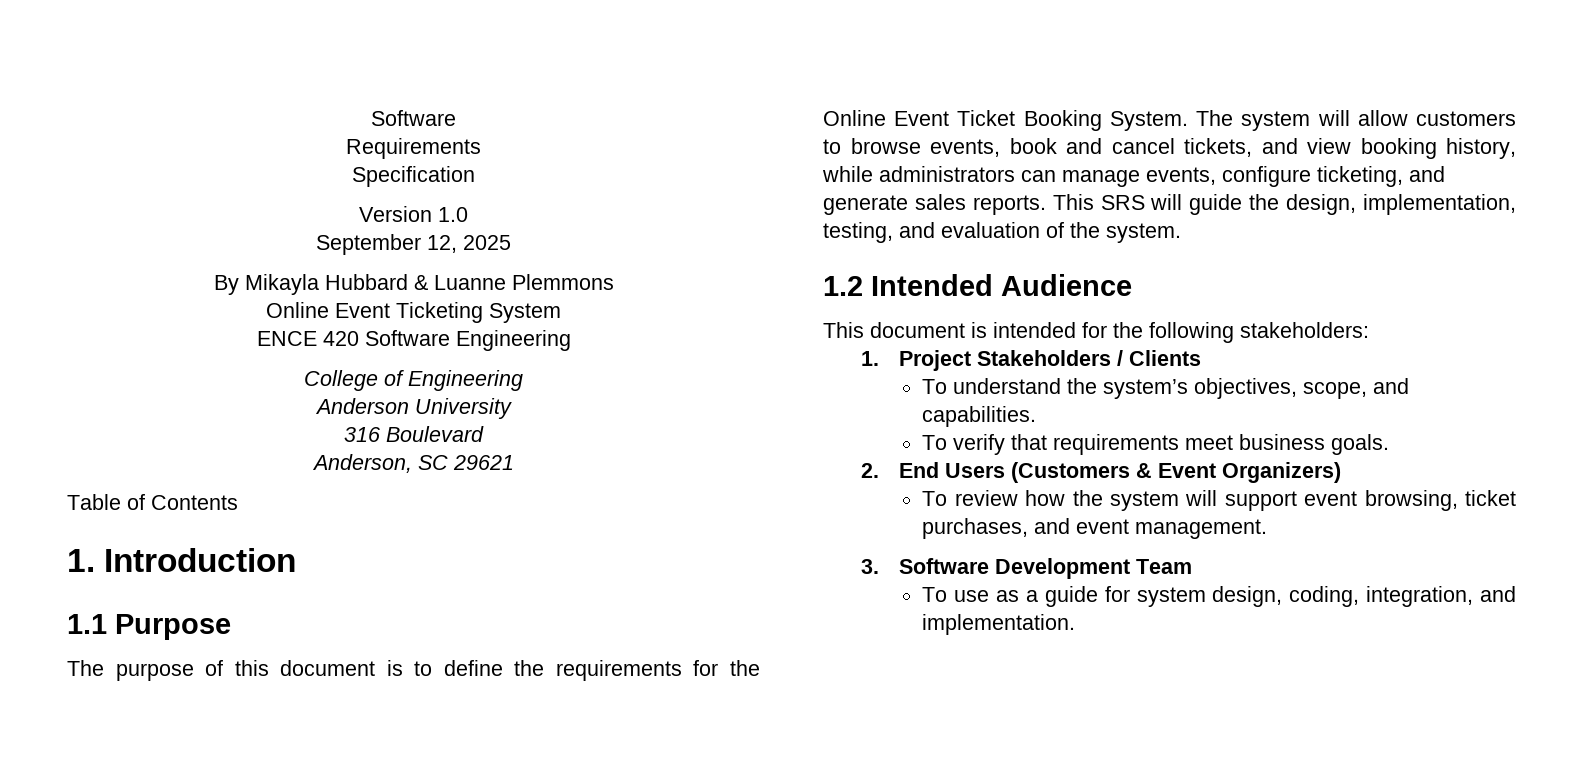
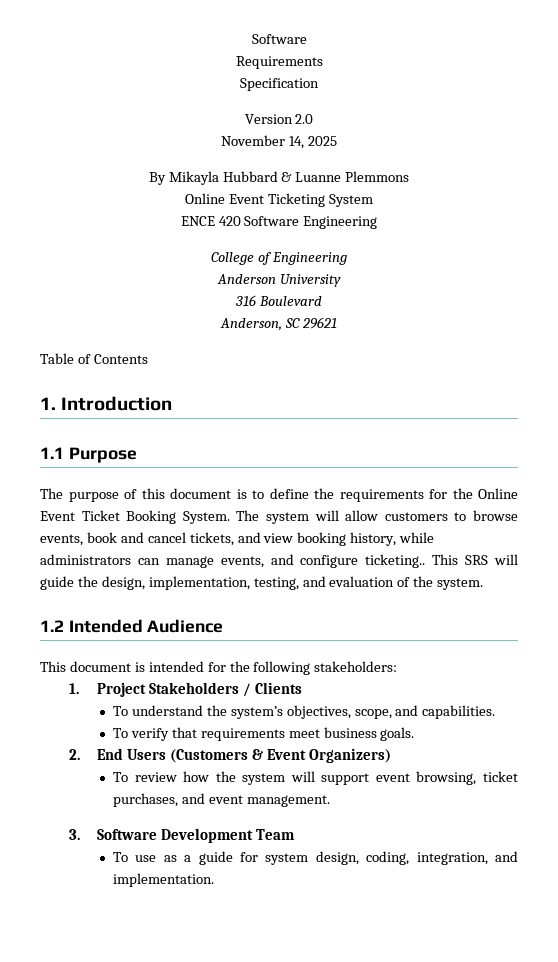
- Version 1.0
- September 12, 2025
+ Version 2.0
+ November 14, 2025
- The system will allow customers to browse events, book and cancel tickets, and view booking history, while administrators can manage events, configure ticketing, and generate sales reports.
+ The system will allow customers to browse events, book and cancel tickets, and view booking history, while administrators can manage events, and configure ticketing..

